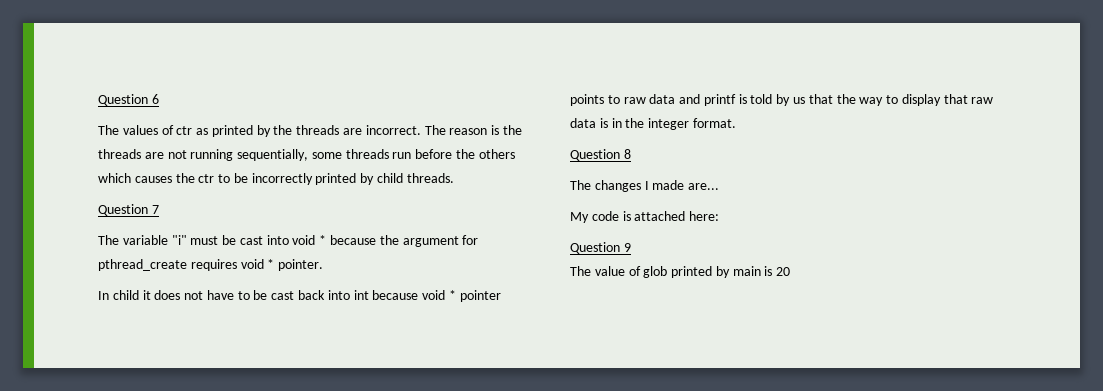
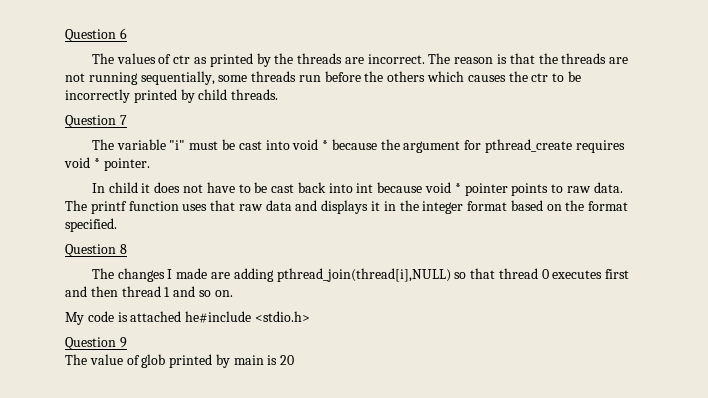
- The reason is the threads are not running sequentially, some threads run before the others which causes the ctr to be incorrectly printed by child threads.
+ The reason is that the threads are not running sequentially, some threads run before the others which causes the ctr to be incorrectly printed by child threads.
- In child it does not have to be cast back into int because void * pointer points to raw data and printf is told by us that the way to display that raw data is in the integer format.
+ In child it does not have to be cast back into int because void * pointer points to raw data. The printf function uses that raw data and displays it in the integer format based on the format specified.
- The changes I made are...
+ The changes I made are adding pthread_join(thread[i],NULL) so that thread 0 executes first and then thread 1 and so on.
- My code is attached here:
+ My code is attached he#include <stdio.h>

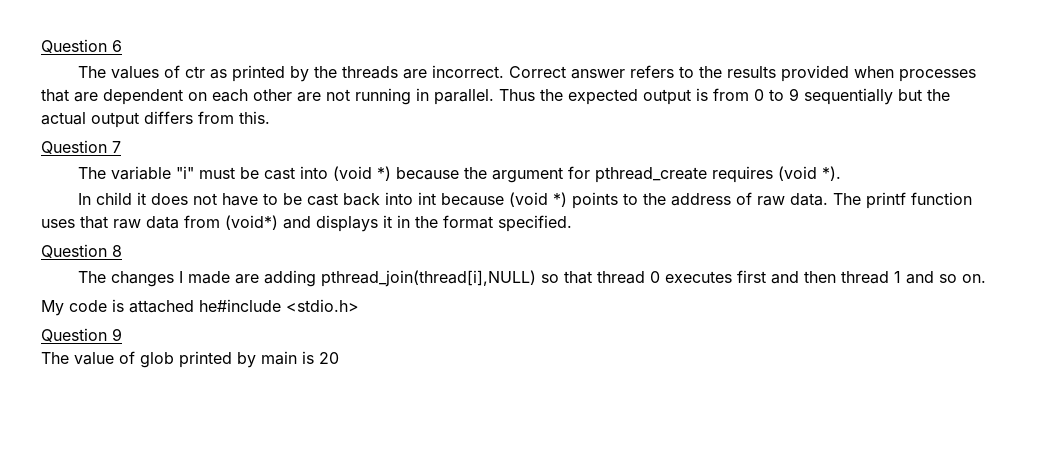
- The reason is that the threads are not running sequentially, some threads run before the others which causes the ctr to be incorrectly printed by child threads.
+ Correct answer refers to the results provided when processes that are dependent on each other are not running in parallel. Thus the expected output is from 0 to 9 sequentially but the actual output differs from this.
- The variable "i" must be cast into void * because the argument for pthread_create requires void * pointer.
+ The variable "i" must be cast into (void *) because the argument for pthread_create requires (void *).
- In child it does not have to be cast back into int because void * pointer points to raw data.
+ In child it does not have to be cast back into int because (void *) points to the address of raw data.
- The printf function uses that raw data and displays it in the integer format based on the format specified.
+ The printf function uses that raw data from (void*) and displays it in the format specified.

